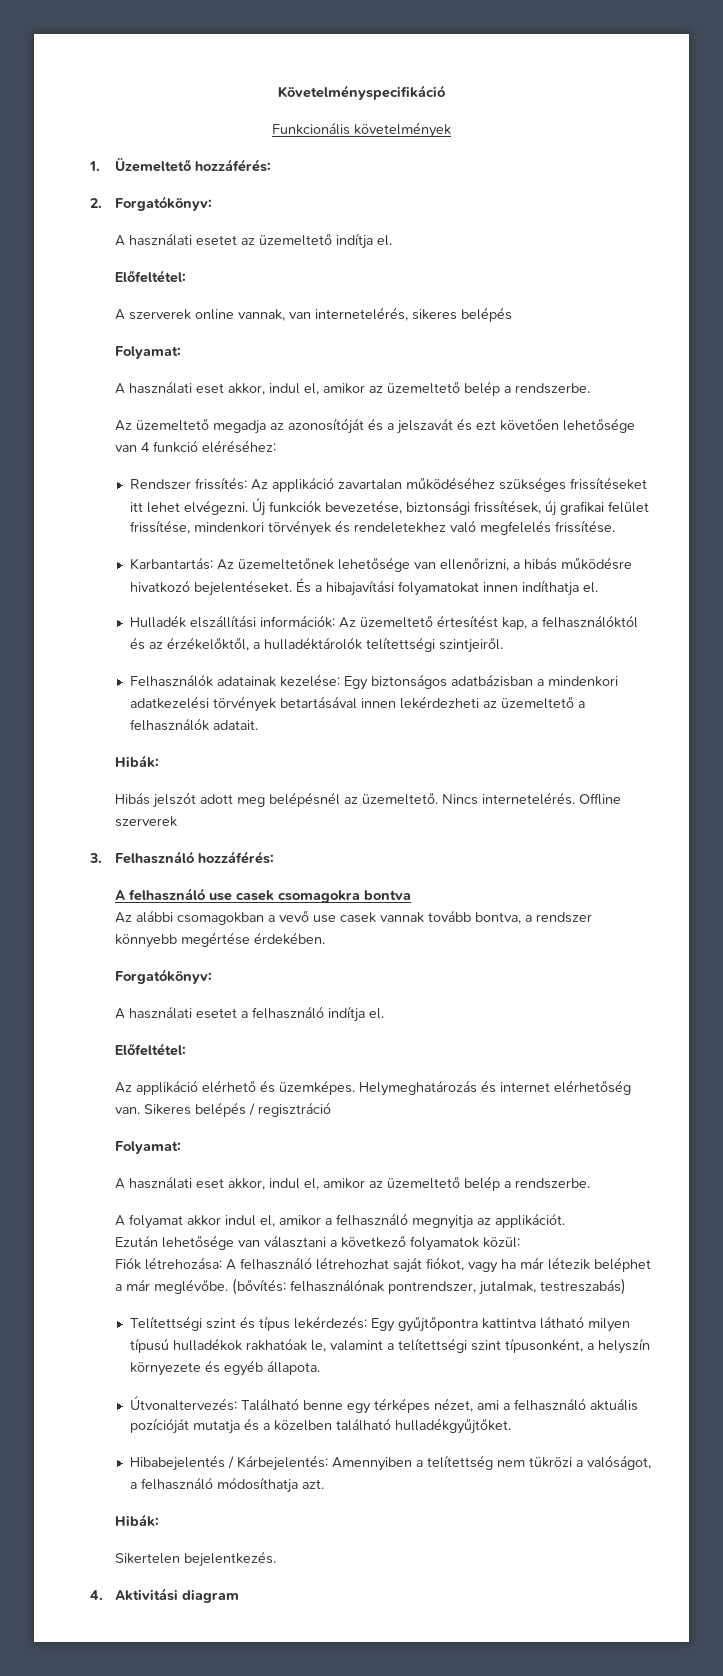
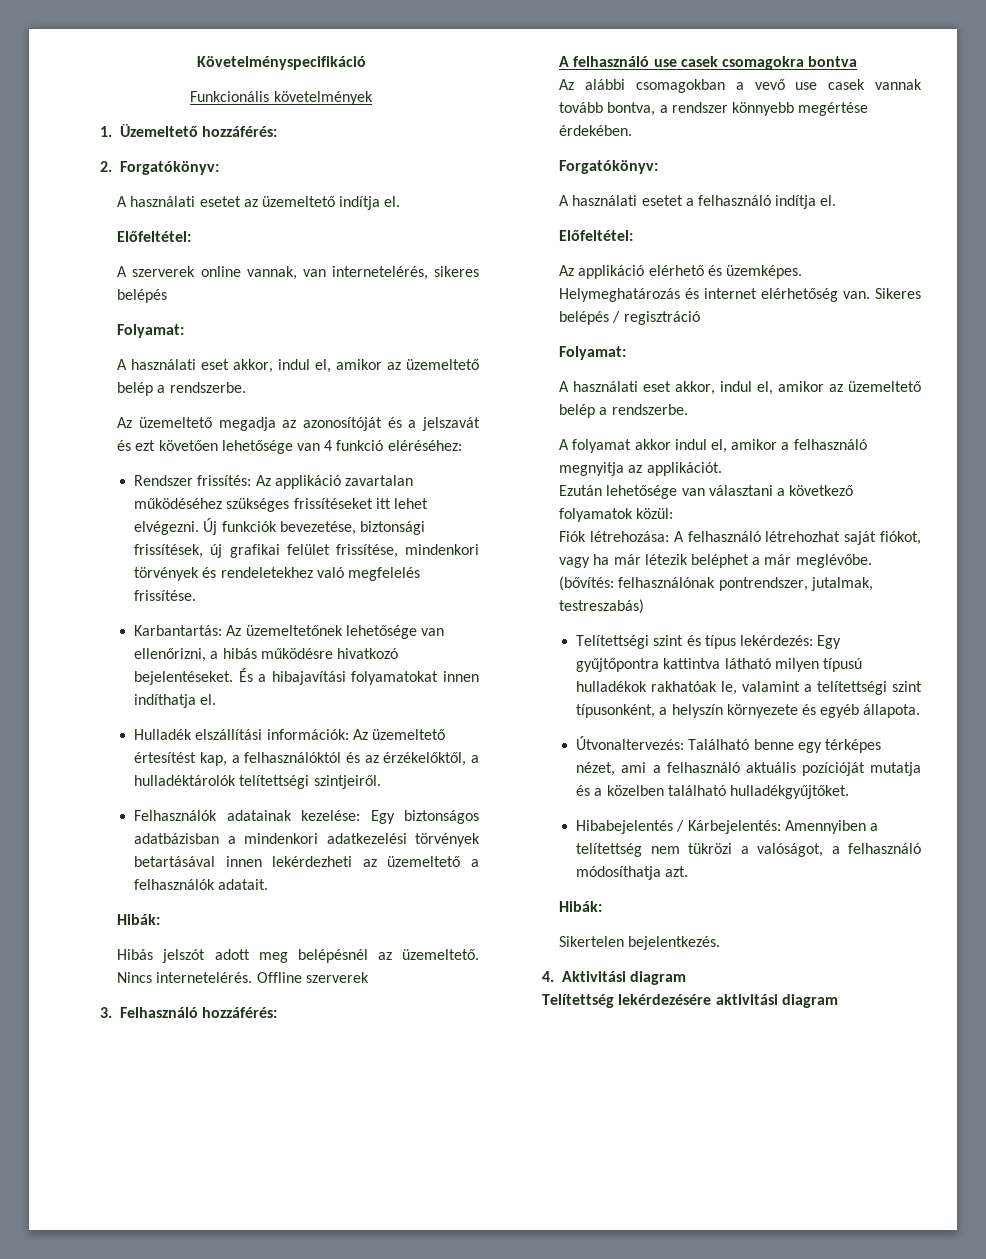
+ Telítettség lekérdezésére aktivitási diagram

